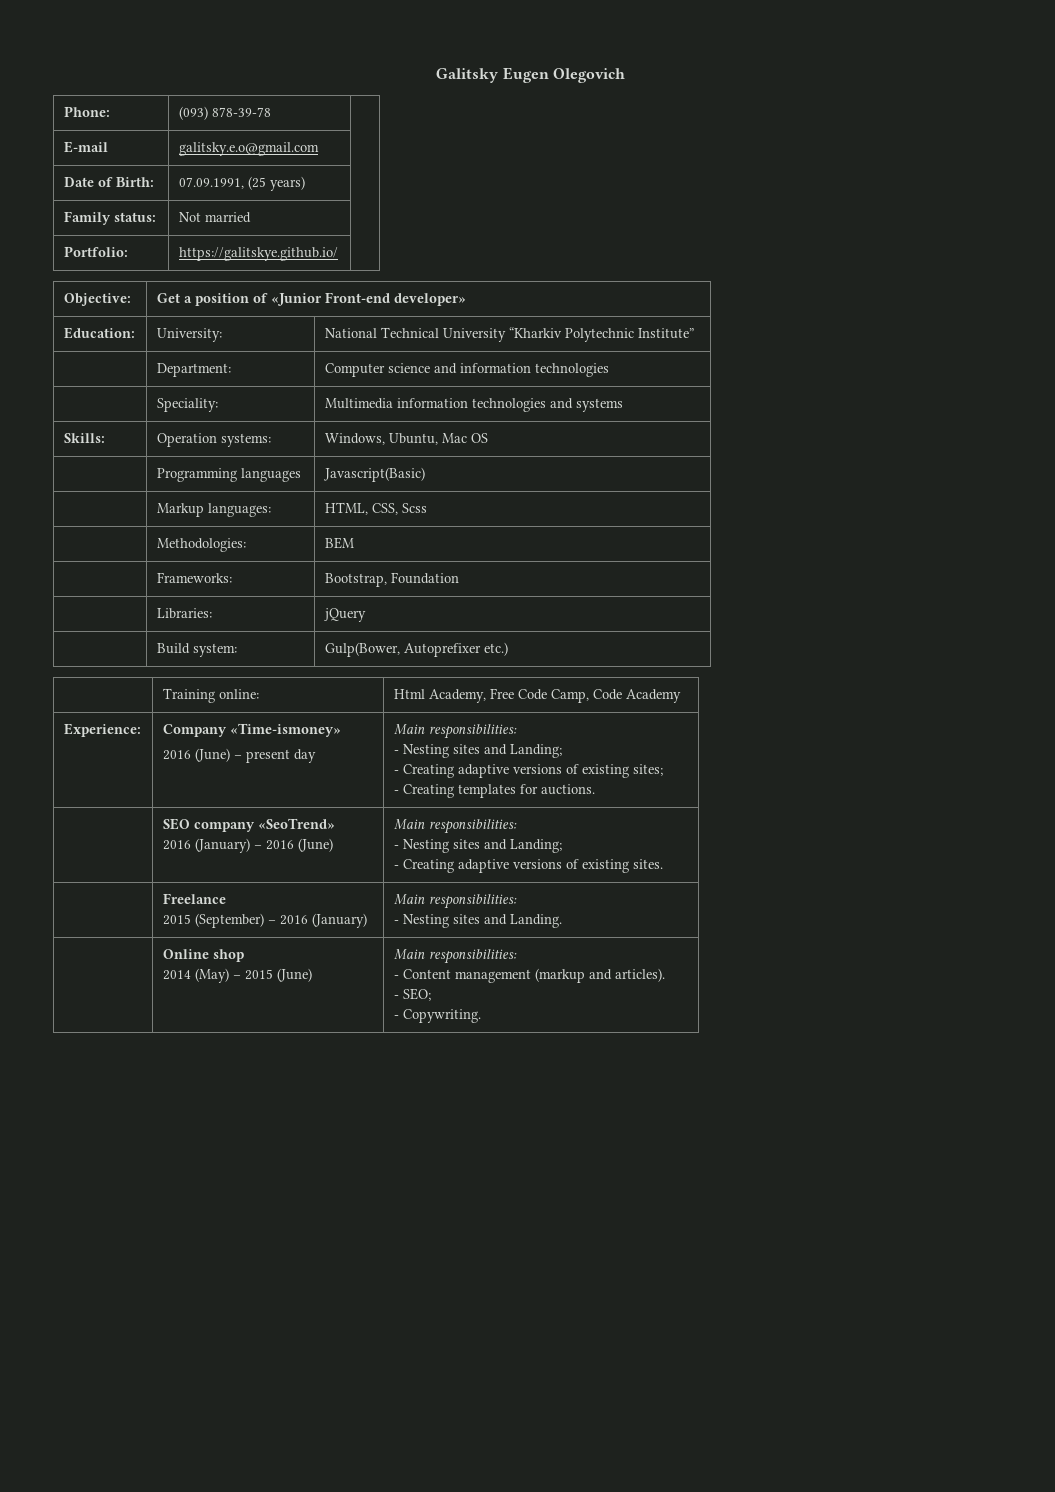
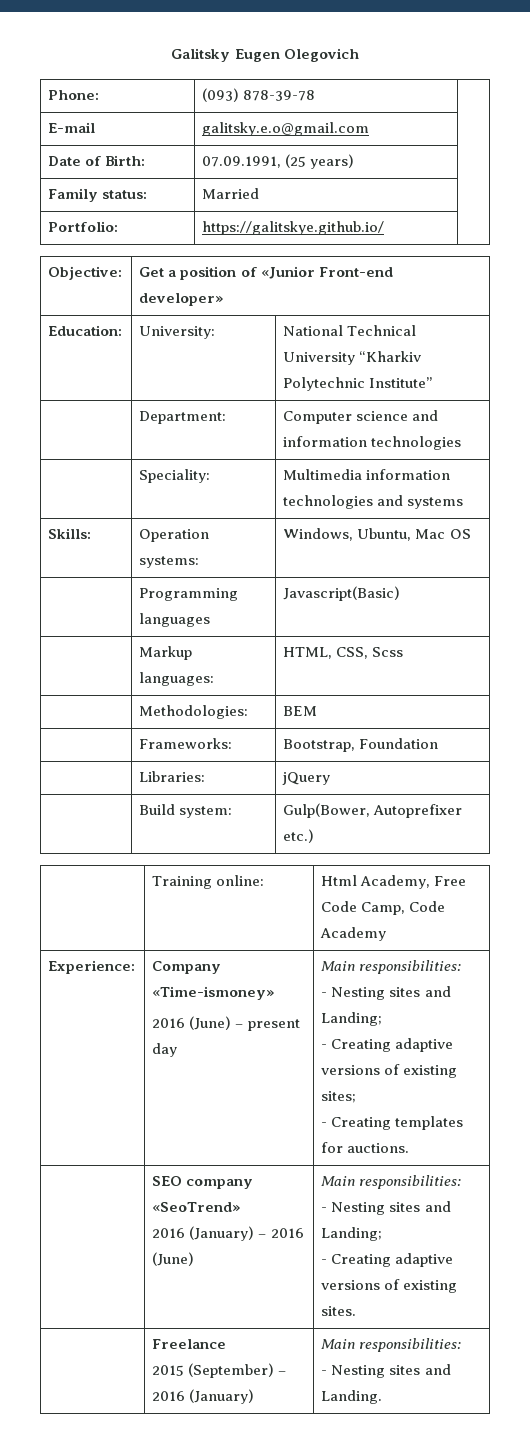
- Family status: | Not married |
+ Family status: | Married |
- | Online shop
- 2014 (May) – 2015 (June) | Main responsibilities:
- - Content management (markup and articles).
- - SEO;
- - Copywriting.

